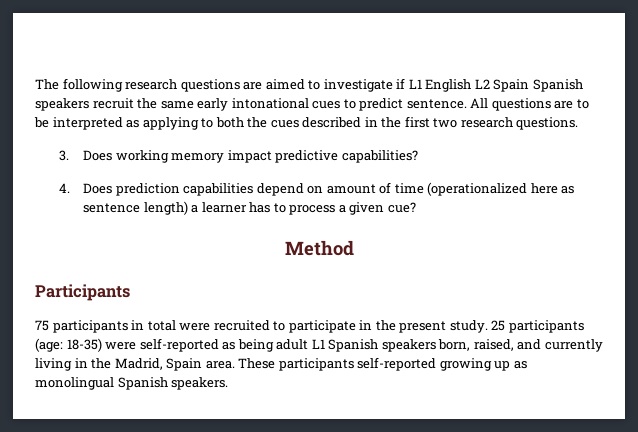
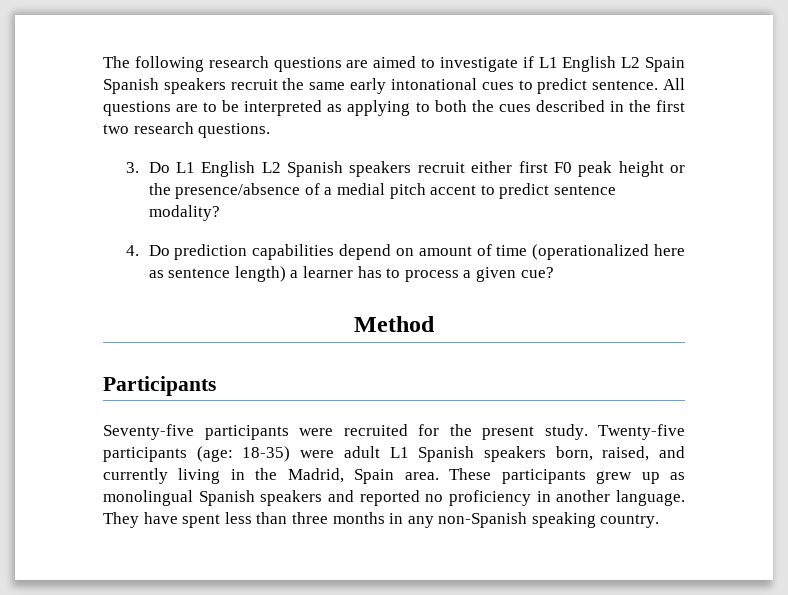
- 3. Does working memory impact predictive capabilities?
+ 3. Do L1 English L2 Spanish speakers recruit either first F0 peak height or the presence/absence of a medial pitch accent to predict sentence modality?
- 4. Does prediction capabilities depend on amount of time (operationalized here as sentence length) a learner has to process a given cue?
+ 4. Do prediction capabilities depend on amount of time (operationalized here as sentence length) a learner has to process a given cue?
- 75 participants in total were recruited to participate in the present study.
+ Seventy-five participants were recruited for the present study.
- 25 participants (age: 18-35) were self-reported as being adult L1 Spanish speakers born, raised, and currently living in the Madrid, Spain area.
+ Twenty-five participants (age: 18-35) were adult L1 Spanish speakers born, raised, and currently living in the Madrid, Spain area.
- These participants self-reported growing up as monolingual Spanish speakers.
+ These participants grew up as monolingual Spanish speakers and reported no proficiency in another language. They have spent less than three months in any non-Spanish speaking country.

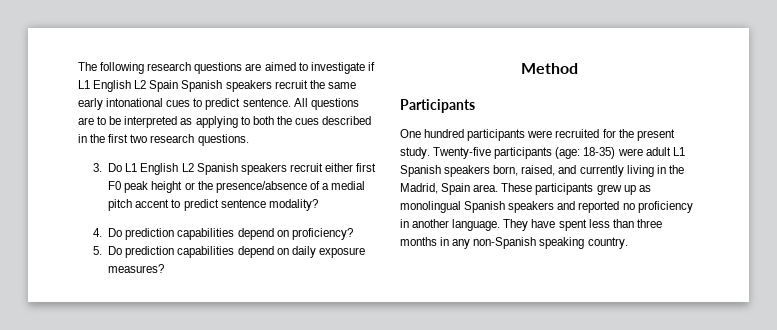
- 4. Do prediction capabilities depend on amount of time (operationalized here as sentence length) a learner has to process a given cue?
+ 4. Do prediction capabilities depend on proficiency?
+ 5. Do prediction capabilities depend on daily exposure measures?
- Seventy-five participants were recruited for the present study.
+ One hundred participants were recruited for the present study.

